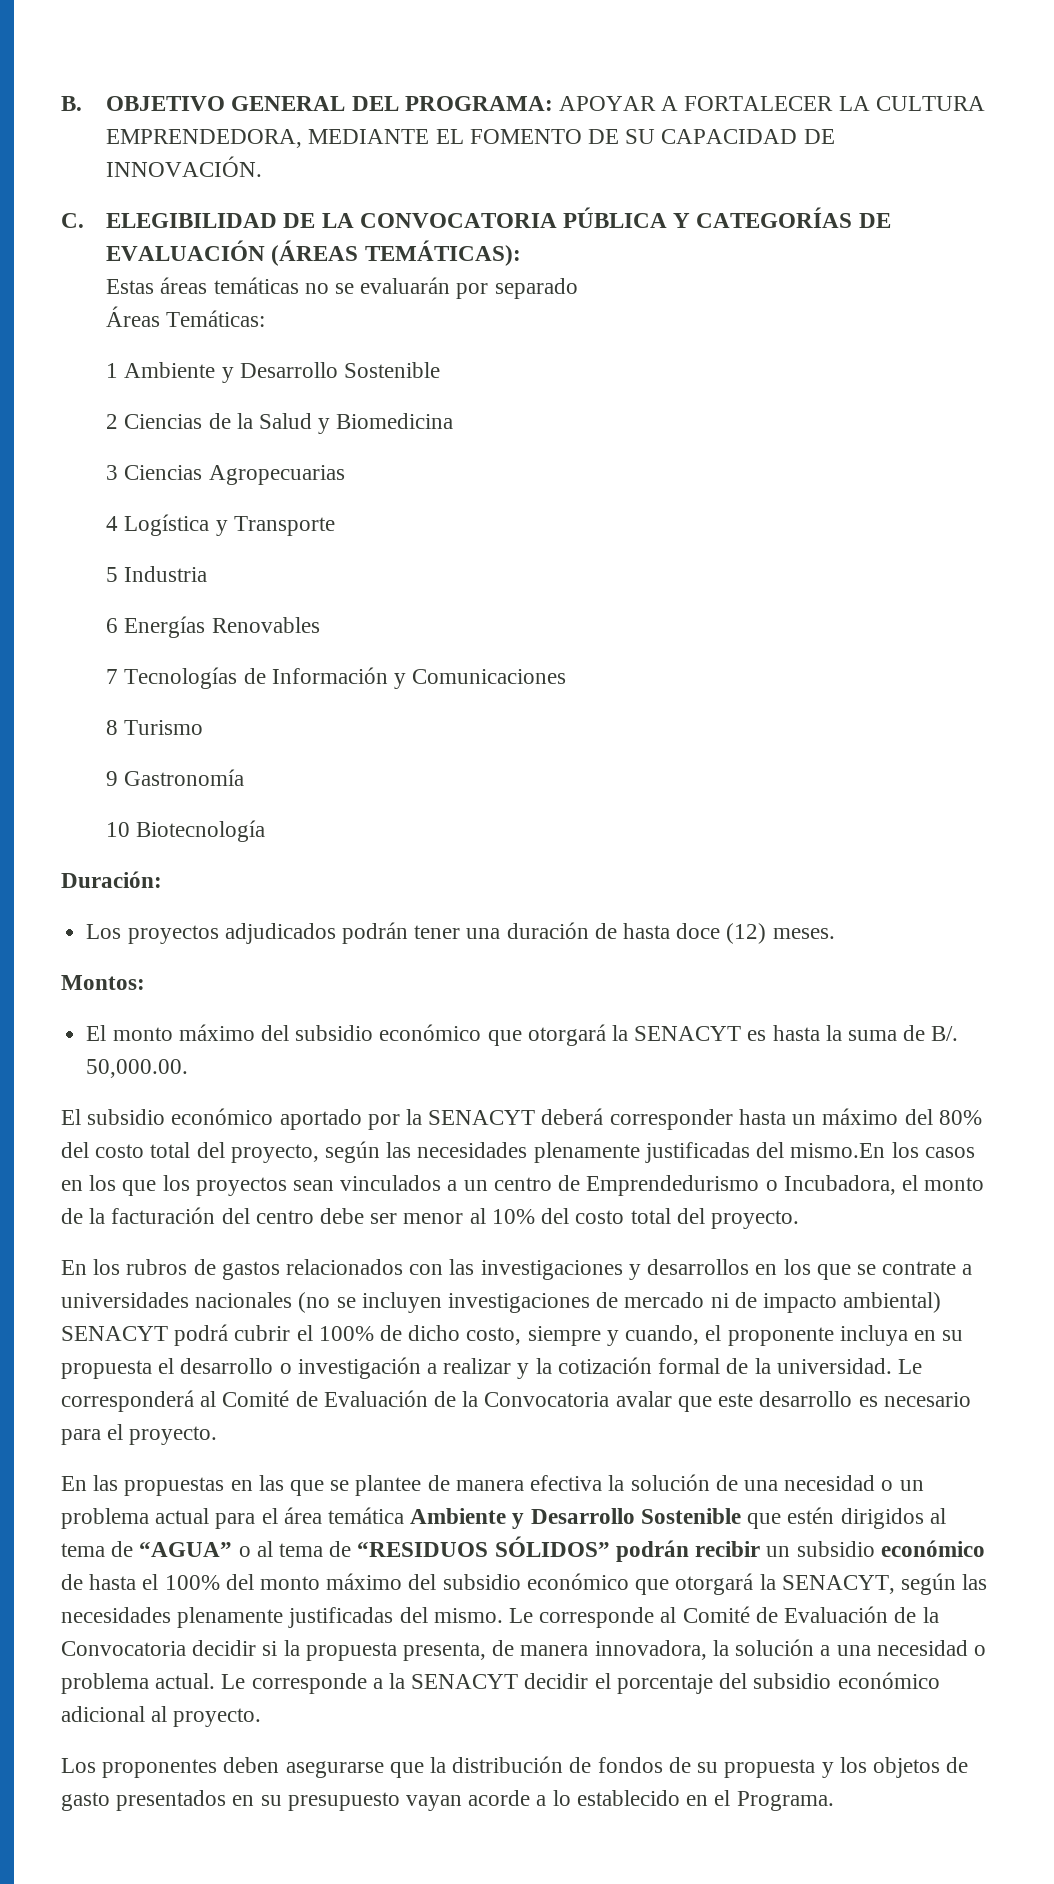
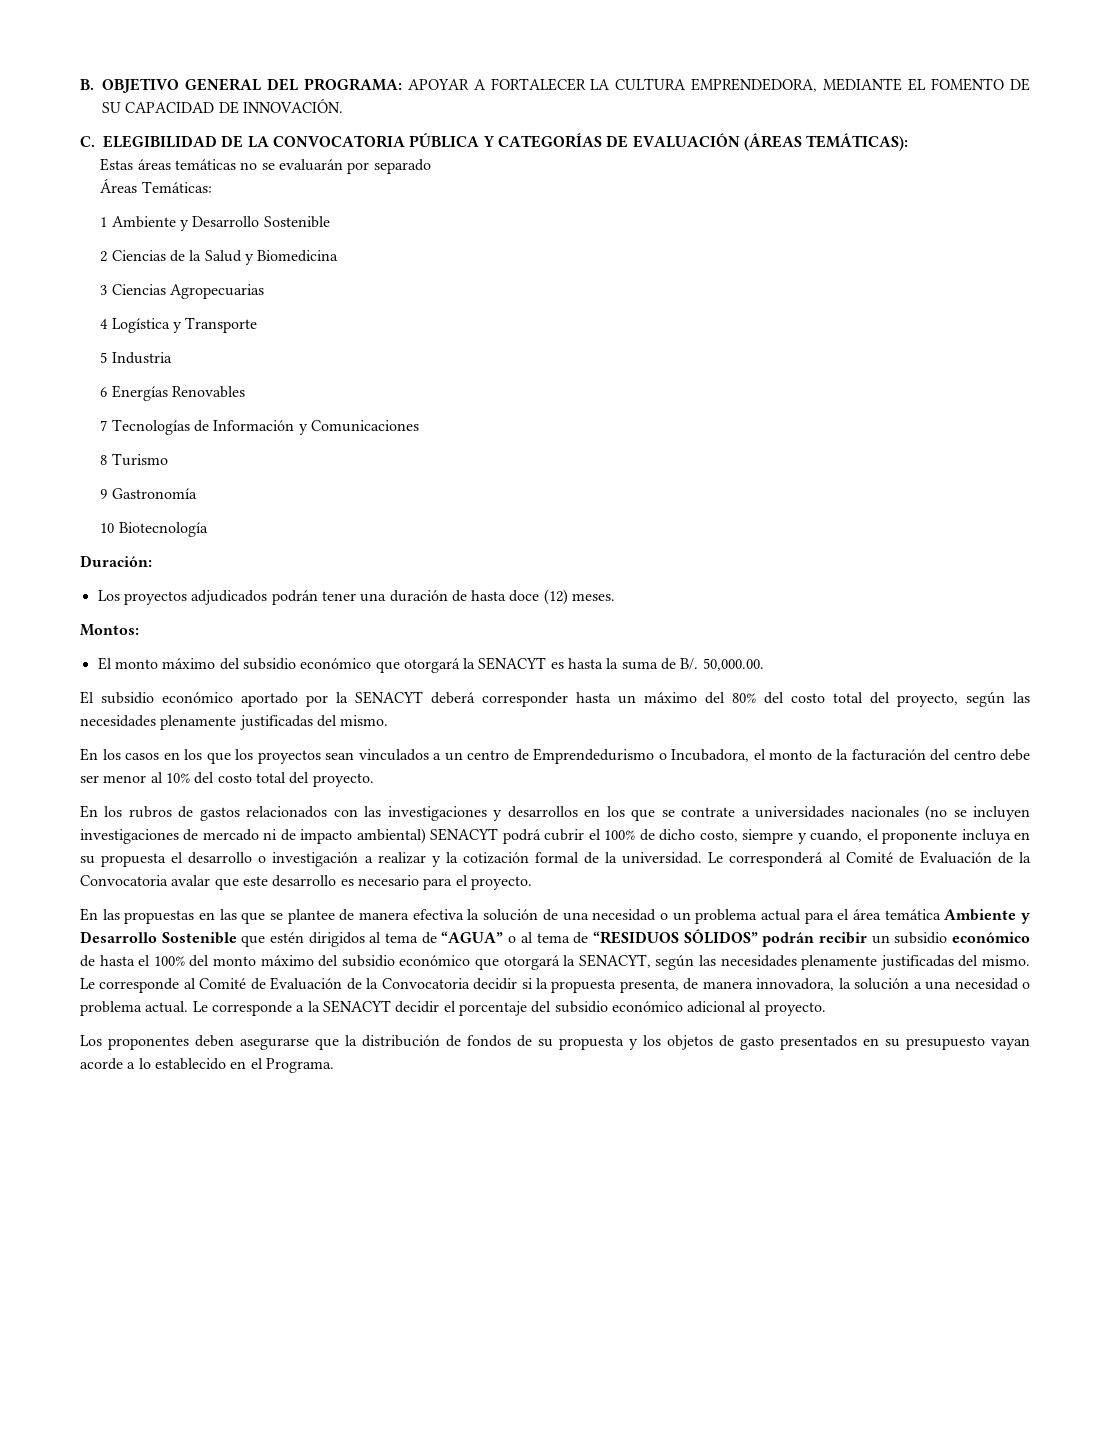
- El subsidio económico aportado por la SENACYT deberá corresponder hasta un máximo del 80% del costo total del proyecto, según las necesidades plenamente justificadas del mismo.En los casos en los que los proyectos sean vinculados a un centro de Emprendedurismo o Incubadora, el monto de la facturación del centro debe ser menor al 10% del costo total del proyecto.
+ El subsidio económico aportado por la SENACYT deberá corresponder hasta un máximo del 80% del costo total del proyecto, según las necesidades plenamente justificadas del mismo.
+ En los casos en los que los proyectos sean vinculados a un centro de Emprendedurismo o Incubadora, el monto de la facturación del centro debe ser menor al 10% del costo total del proyecto.

